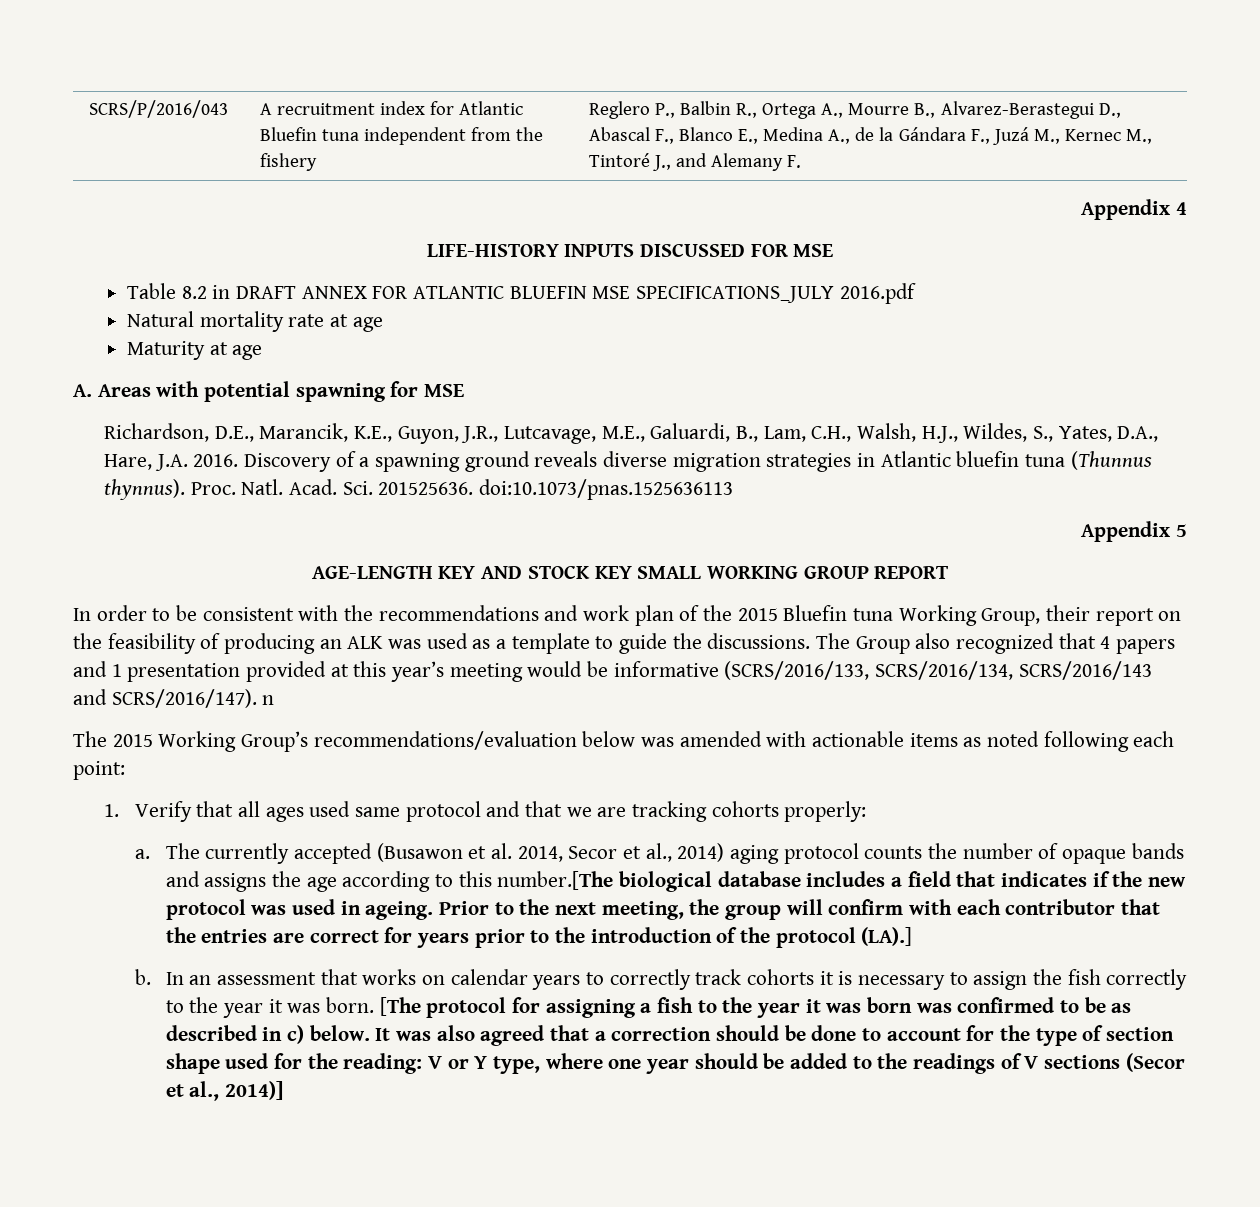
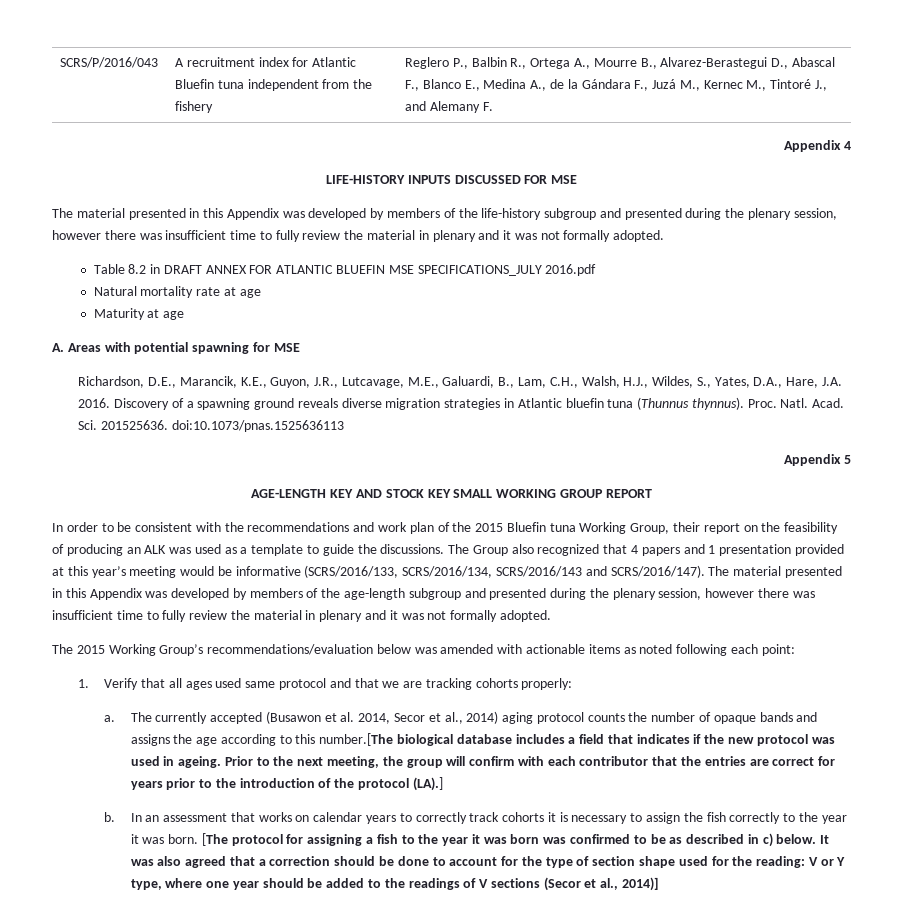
+ The material presented in this Appendix was developed by members of the life-history subgroup and presented during the plenary session, however there was insufficient time to fully review the material in plenary and it was not formally adopted.
- The Group also recognized that 4 papers and 1 presentation provided at this year’s meeting would be informative (SCRS/2016/133, SCRS/2016/134, SCRS/2016/143 and SCRS/2016/147). n
+ The Group also recognized that 4 papers and 1 presentation provided at this year’s meeting would be informative (SCRS/2016/133, SCRS/2016/134, SCRS/2016/143 and SCRS/2016/147). The material presented in this Appendix was developed by members of the age-length subgroup and presented during the plenary session, however there was insufficient time to fully review the material in plenary and it was not formally adopted.

